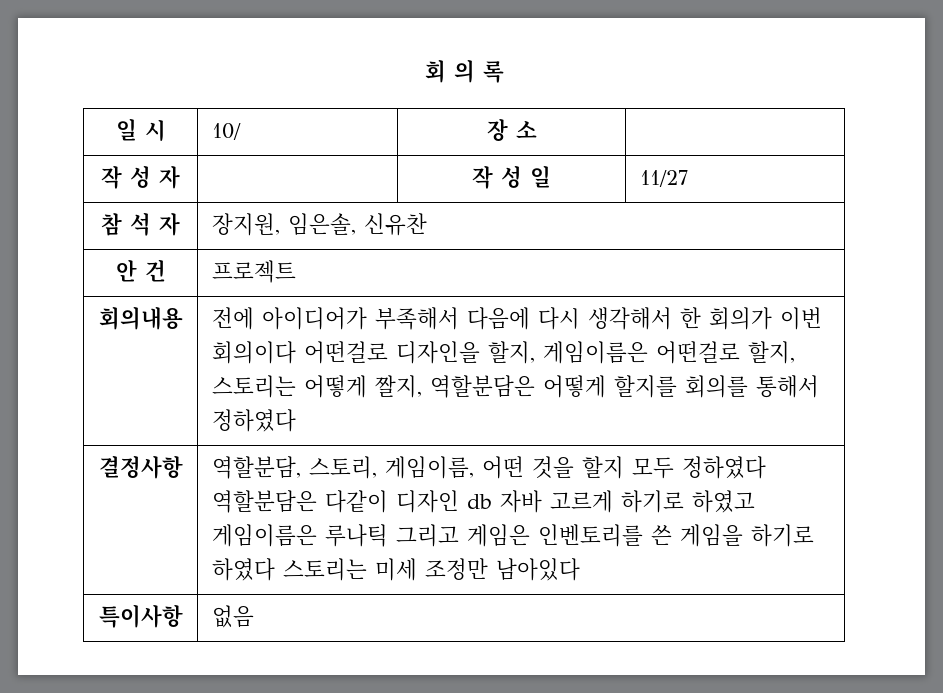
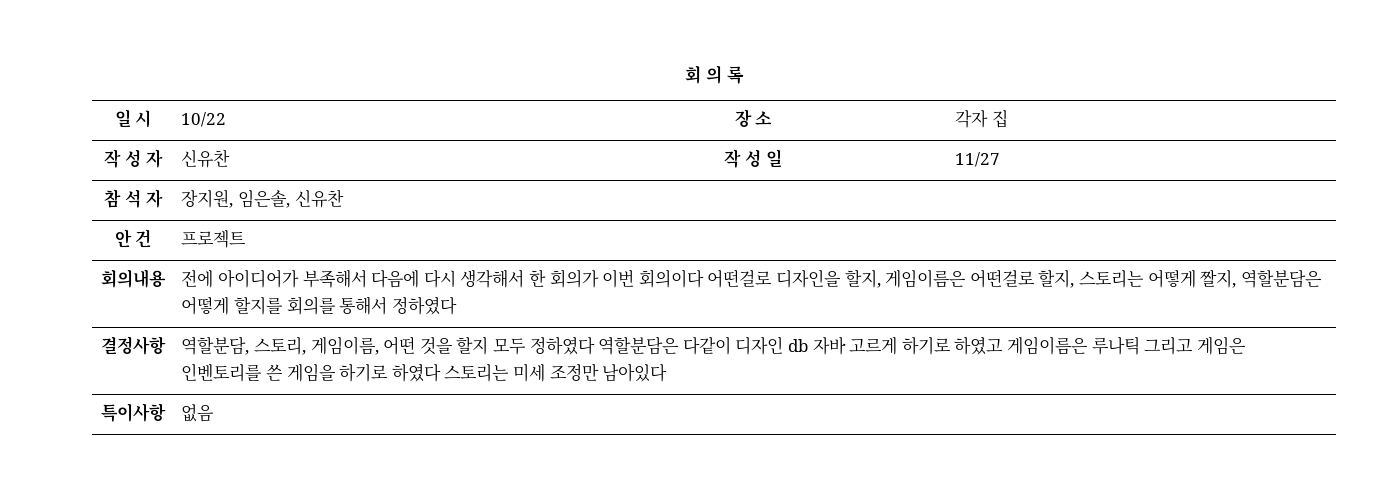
- 일 시 | 10/ | 장 소 |
+ 일 시 | 10/22 | 장 소 | 각자 집
- 작 성 자 | | 작 성 일 | 11/27
+ 작 성 자 | 신유찬 | 작 성 일 | 11/27

